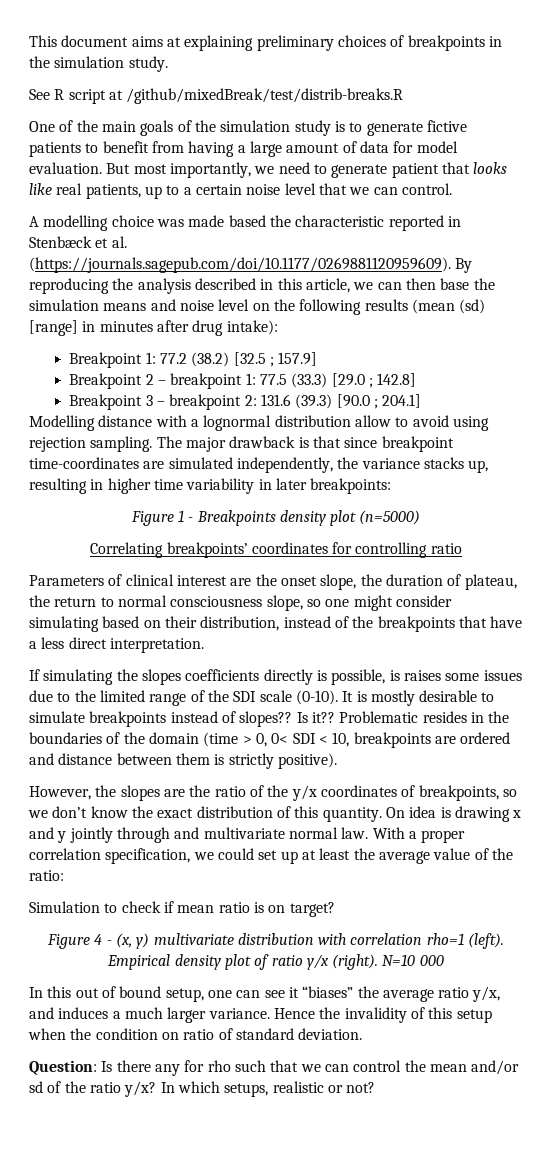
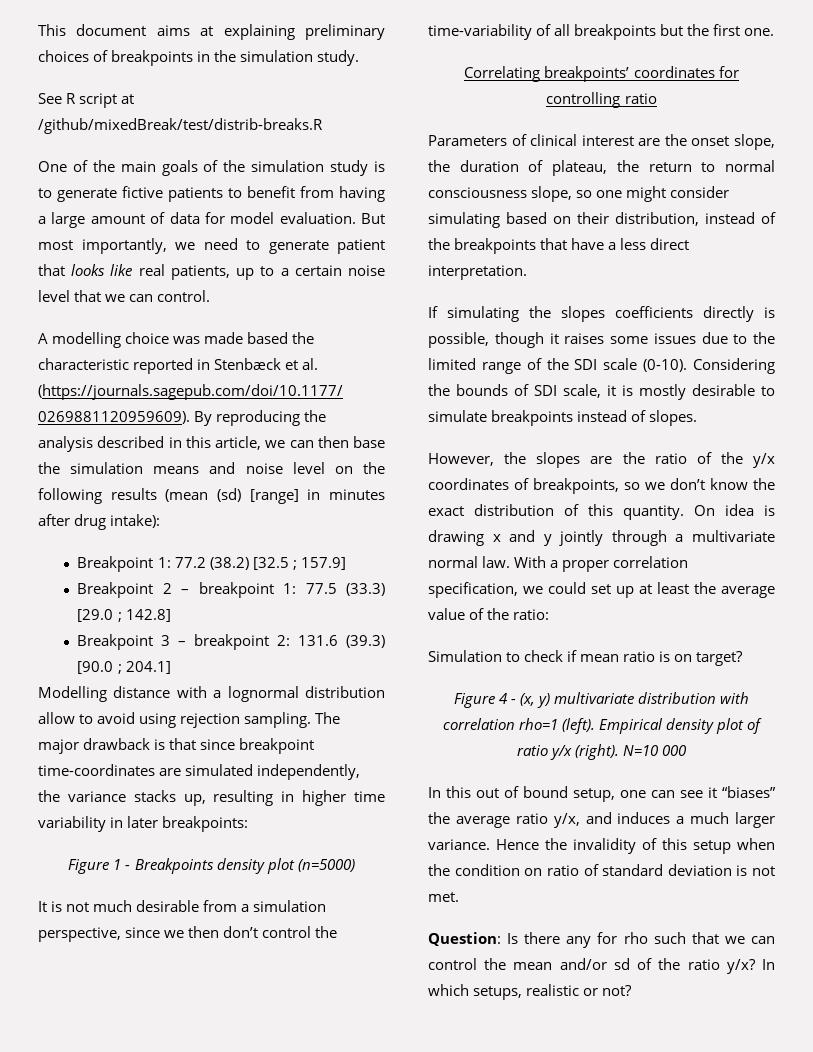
+ It is not much desirable from a simulation perspective, since we then don’t control the time-variability of all breakpoints but the first one.
- If simulating the slopes coefficients directly is possible, is raises some issues due to the limited range of the SDI scale (0-10).
+ If simulating the slopes coefficients directly is possible, though it raises some issues due to the limited range of the SDI scale (0-10).
- It is mostly desirable to simulate breakpoints instead of slopes?? Is it?? Problematic resides in the boundaries of the domain (time > 0, 0< SDI < 10, breakpoints are ordered and distance between them is strictly positive).
+ Considering the bounds of SDI scale, it is mostly desirable to simulate breakpoints instead of slopes.
- On idea is drawing x and y jointly through and multivariate normal law.
+ On idea is drawing x and y jointly through a multivariate normal law.
- Hence the invalidity of this setup when the condition on ratio of standard deviation.
+ Hence the invalidity of this setup when the condition on ratio of standard deviation is not met.

